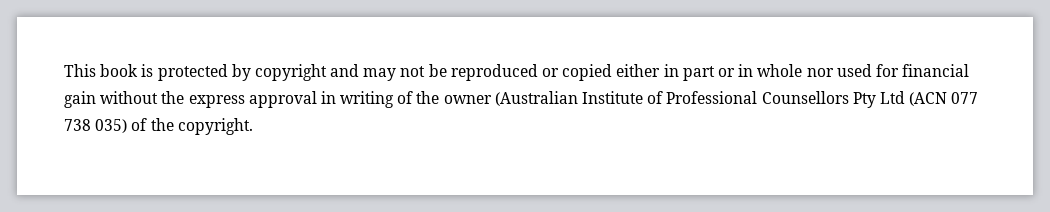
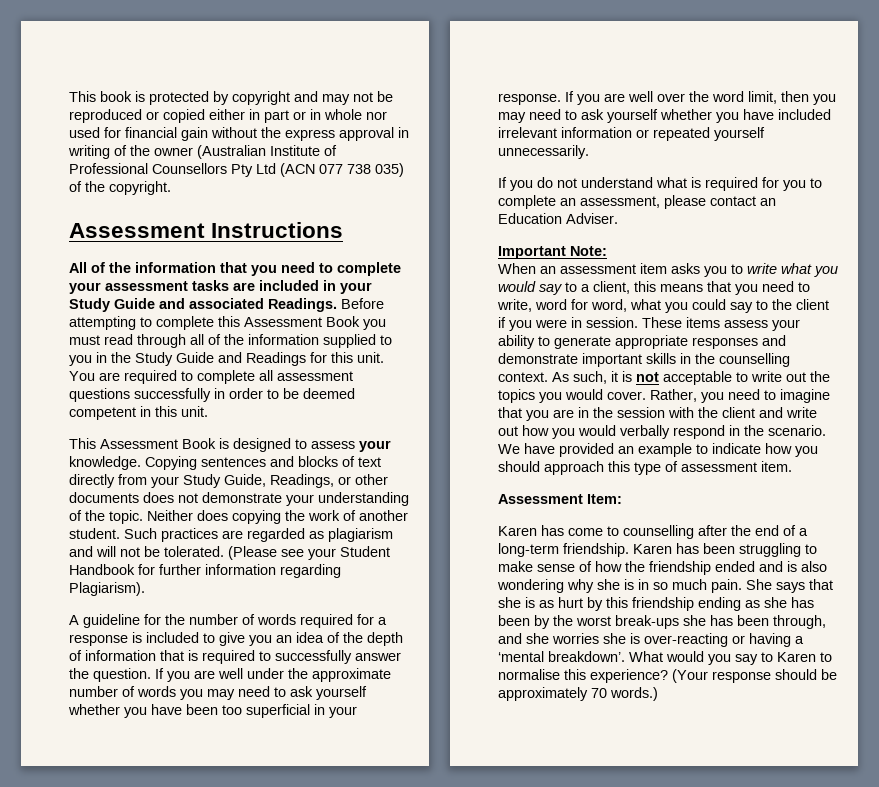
+ Assessment Instructions
+ All of the information that you need to complete your assessment tasks are included in your Study Guide and associated Readings. Before attempting to complete this Assessment Book you must read through all of the information supplied to you in the Study Guide and Readings for this unit. You are required to complete all assessment questions successfully in order to be deemed competent in this unit.
+ This Assessment Book is designed to assess your knowledge. Copying sentences and blocks of text directly from your Study Guide, Readings, or other documents does not demonstrate your understanding of the topic. Neither does copying the work of another student. Such practices are regarded as plagiarism and will not be tolerated. (Please see your Student Handbook for further information regarding Plagiarism).
+ A guideline for the number of words required for a response is included to give you an idea of the depth of information that is required to successfully answer the question. If you are well under the approximate number of words you may need to ask yourself whether you have been too superficial in your response. If you are well over the word limit, then you may need to ask yourself whether you have included irrelevant information or repeated yourself unnecessarily.
+ If you do not understand what is required for you to complete an assessment, please contact an Education Adviser.
+ Important Note:
+ When an assessment item asks you to write what you would say to a client, this means that you need to write, word for word, what you could say to the client if you were in session. These items assess your ability to generate appropriate responses and demonstrate important skills in the counselling context. As such, it is not acceptable to write out the topics you would cover. Rather, you need to imagine that you are in the session with the client and write out how you would verbally respond in the scenario. We have provided an example to indicate how you should approach this type of assessment item.
+ Assessment Item:
+ Karen has come to counselling after the end of a long-term friendship. Karen has been struggling to make sense of how the friendship ended and is also wondering why she is in so much pain. She says that she is as hurt by this friendship ending as she has been by the worst break-ups she has been through, and she worries she is over-reacting or having a ‘mental breakdown’. What would you say to Karen to normalise this experience? (Your response should be approximately 70 words.)

